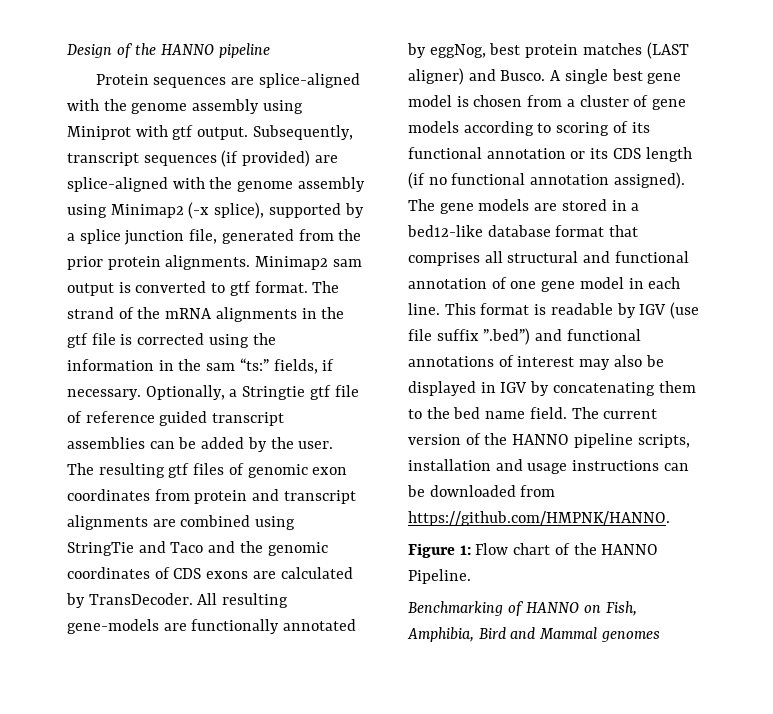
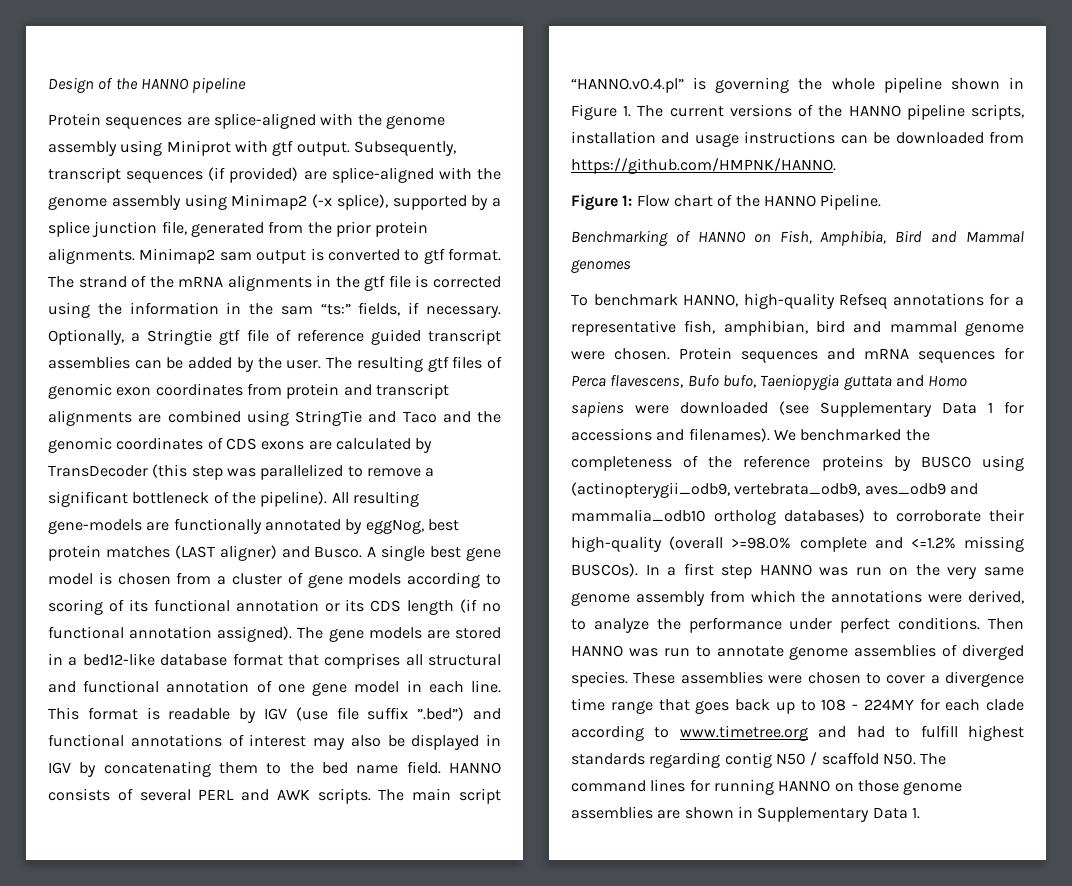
- The resulting gtf files of genomic exon coordinates from protein and transcript alignments are combined using StringTie and Taco and the genomic coordinates of CDS exons are calculated by TransDecoder.
+ The resulting gtf files of genomic exon coordinates from protein and transcript alignments are combined using StringTie and Taco and the genomic coordinates of CDS exons are calculated by TransDecoder (this step was parallelized to remove a significant bottleneck of the pipeline).
- The current version of the HANNO pipeline scripts, installation and usage instructions can be downloaded from https://github.com/HMPNK/HANNO.
+ HANNO consists of several PERL and AWK scripts. The main script “HANNO.v0.4.pl” is governing the whole pipeline shown in Figure 1. The current versions of the HANNO pipeline scripts, installation and usage instructions can be downloaded from https://github.com/HMPNK/HANNO.
+ To benchmark HANNO, high-quality Refseq annotations for a representative fish, amphibian, bird and mammal genome were chosen. Protein sequences and mRNA sequences for Perca flavescens, Bufo bufo, Taeniopygia guttata and Homo sapiens were downloaded (see Supplementary Data 1 for accessions and filenames). We benchmarked the completeness of the reference proteins by BUSCO using (actinopterygii_odb9, vertebrata_odb9, aves_odb9 and mammalia_odb10 ortholog databases) to corroborate their high-quality (overall >=98.0% complete and <=1.2% missing BUSCOs). In a first step HANNO was run on the very same genome assembly from which the annotations were derived, to analyze the performance under perfect conditions. Then HANNO was run to annotate genome assemblies of diverged species. These assemblies were chosen to cover a divergence time range that goes back up to 108 - 224MY for each clade according to www.timetree.org and had to fulfill highest standards regarding contig N50 / scaffold N50. The command lines for running HANNO on those genome assemblies are shown in Supplementary Data 1.

